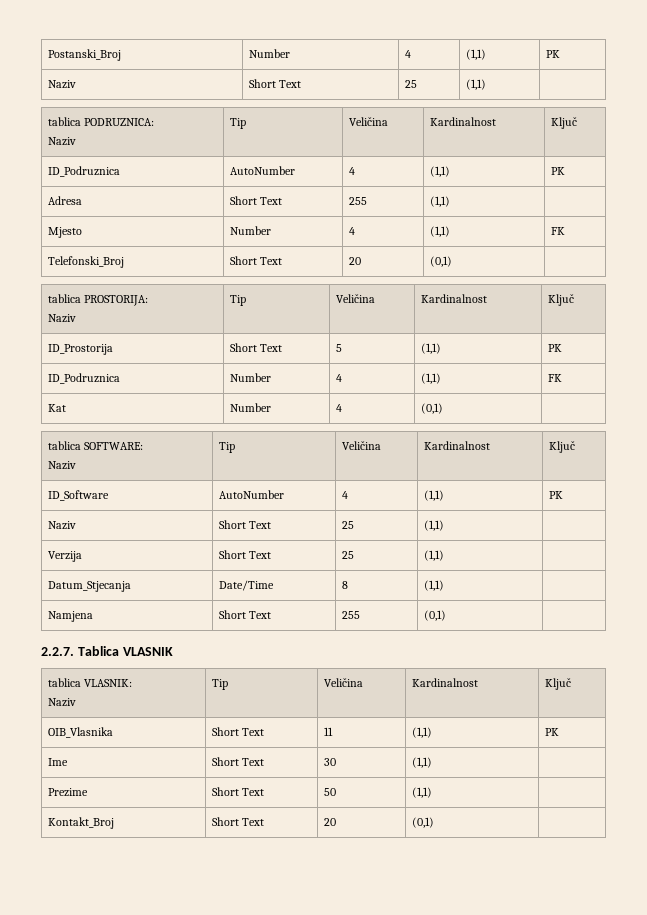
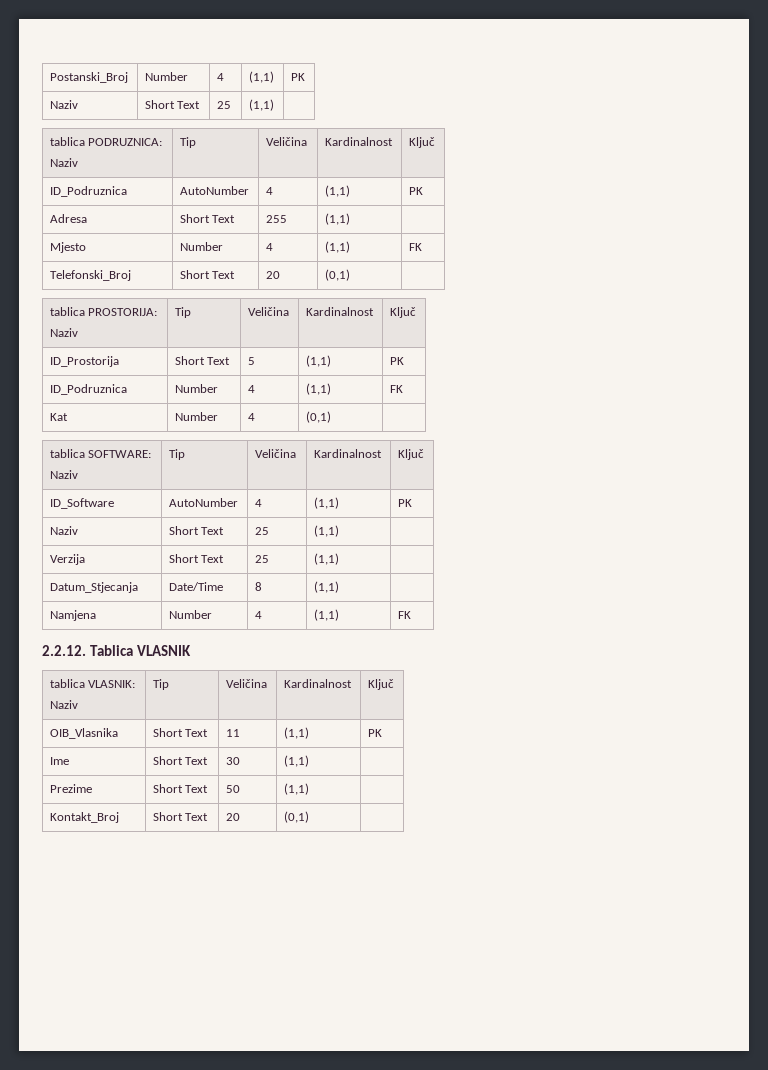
- Namjena | Short Text | 255 | (0,1) |
- 2.2.7. Tablica VLASNIK
+ Namjena | Number | 4 | (1,1) | FK
+ 2.2.12. Tablica VLASNIK

